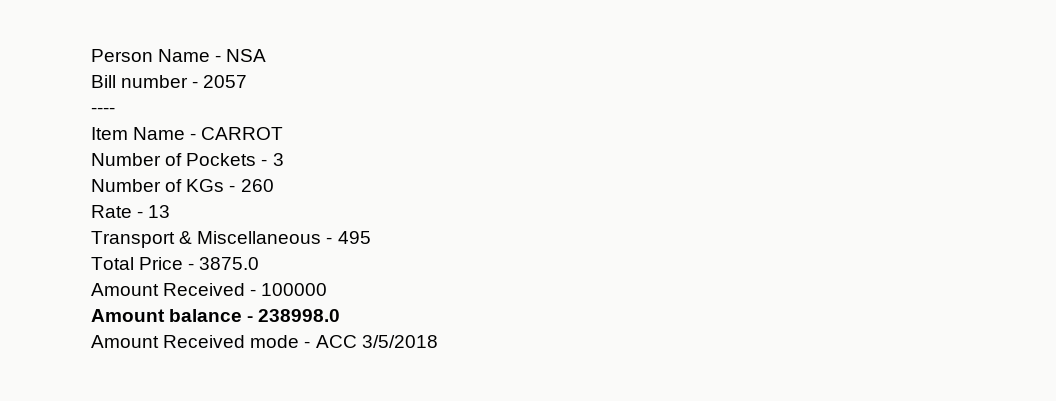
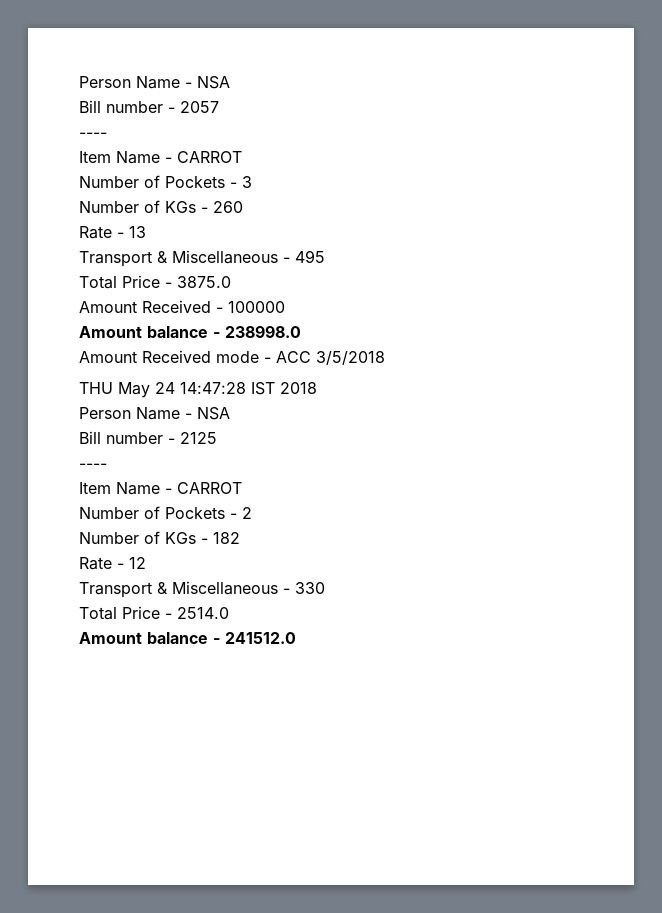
+ THU May 24 14:47:28 IST 2018
+ Person Name - NSA
+ Bill number - 2125
+ ----
+ Item Name - CARROT
+ Number of Pockets - 2
+ Number of KGs - 182
+ Rate - 12
+ Transport & Miscellaneous - 330
+ Total Price - 2514.0
+ Amount balance - 241512.0

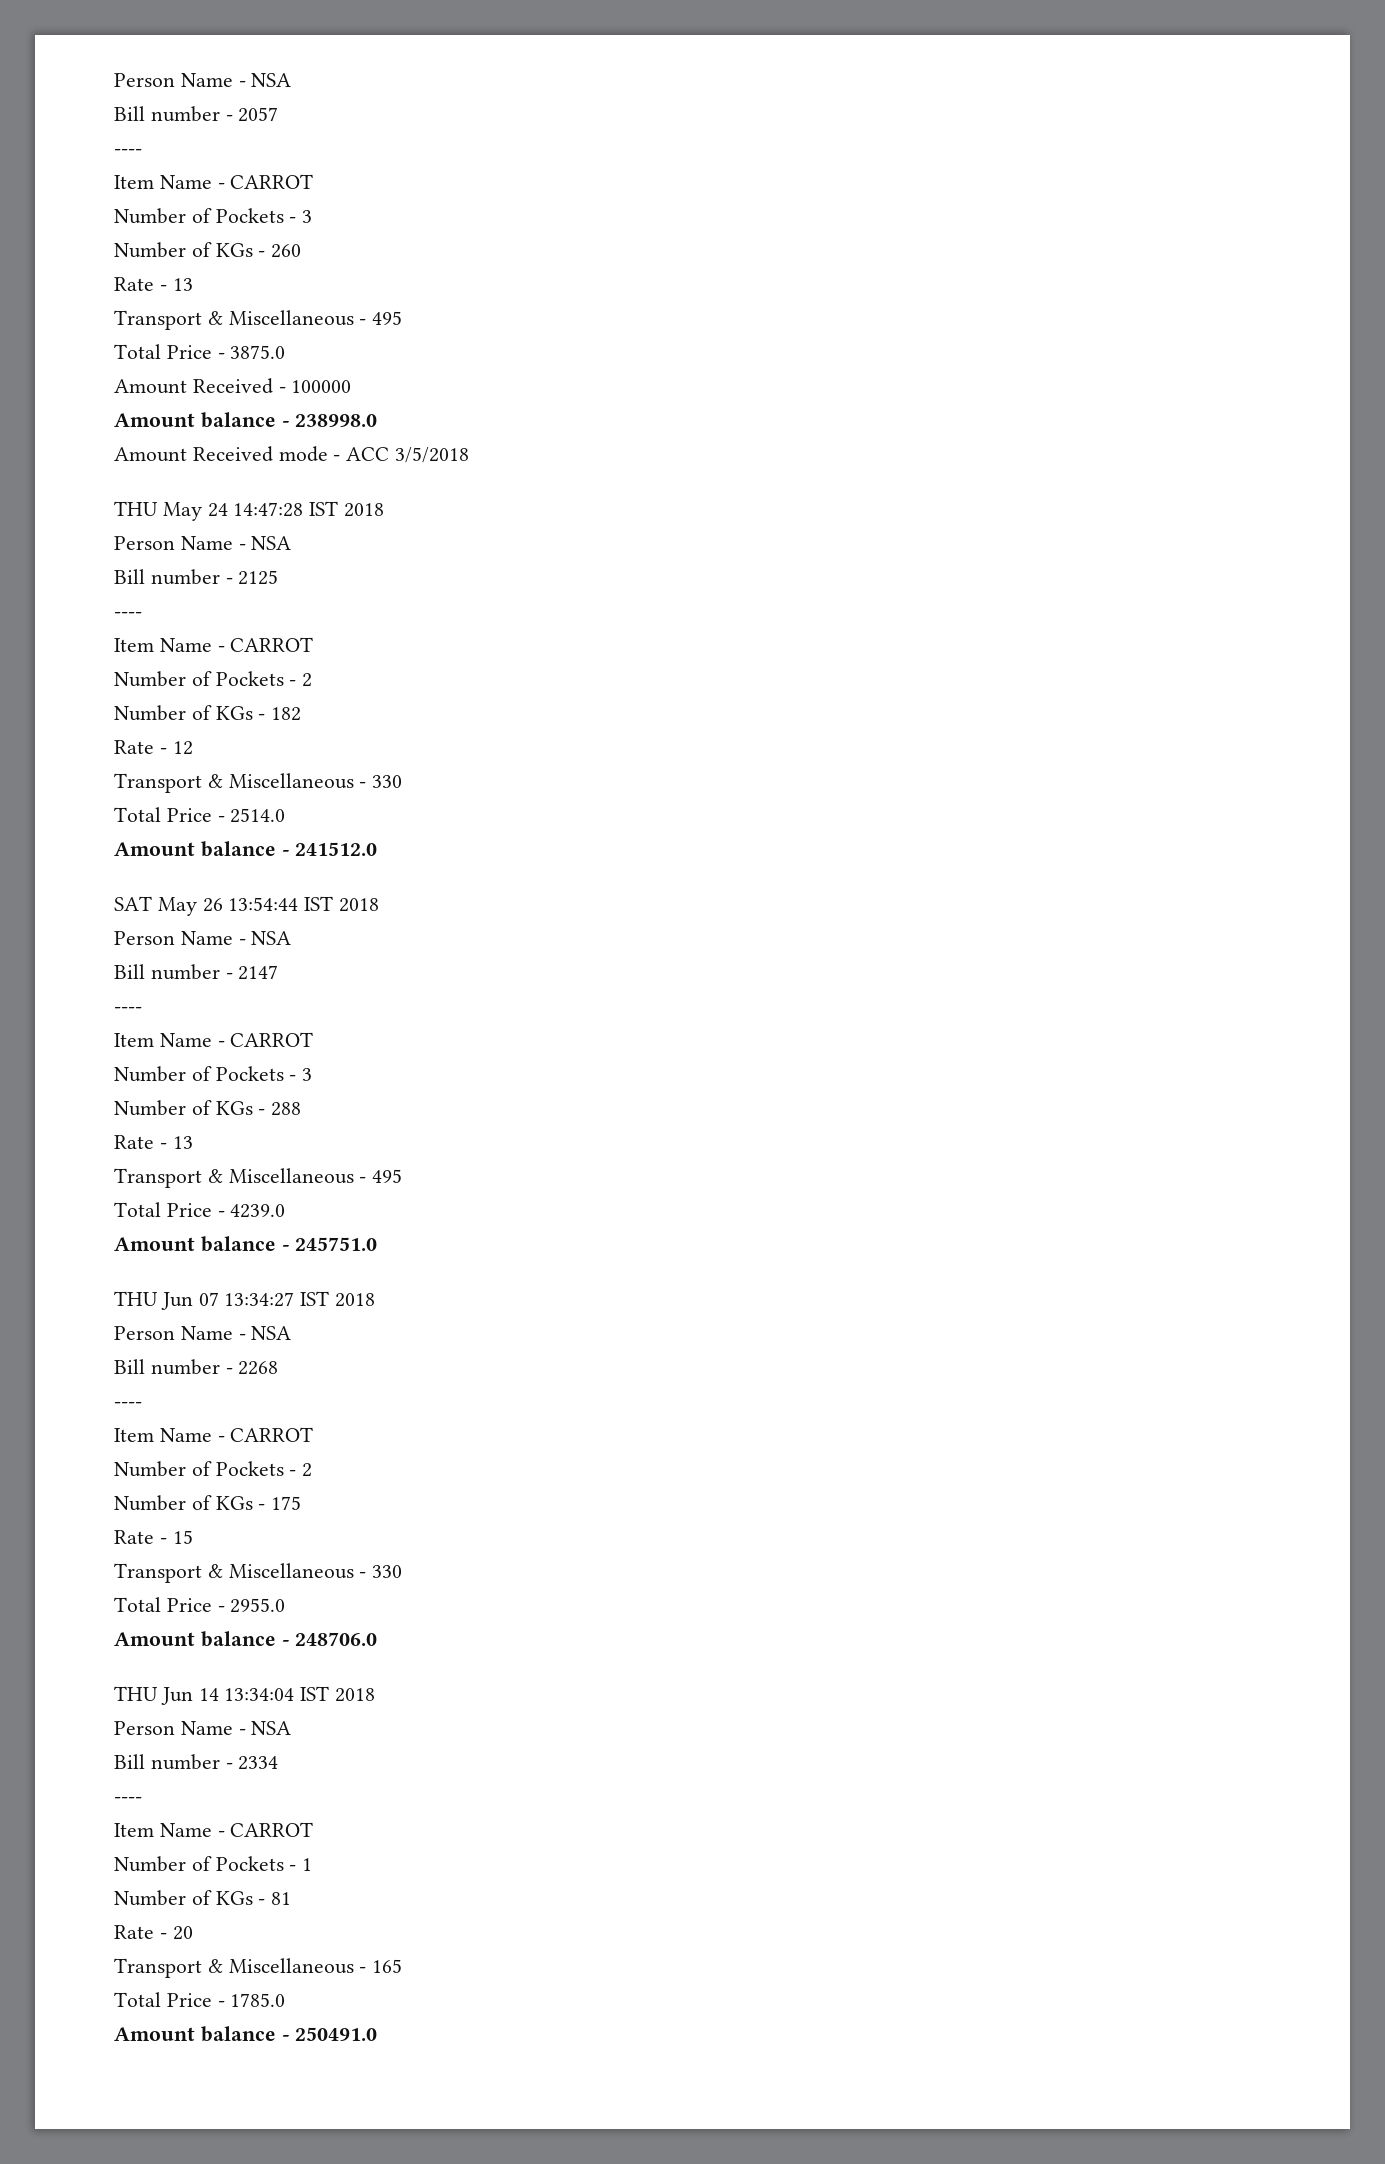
+ SAT May 26 13:54:44 IST 2018
+ Person Name - NSA
+ Bill number - 2147
+ ----
+ Item Name - CARROT
+ Number of Pockets - 3
+ Number of KGs - 288
+ Rate - 13
+ Transport & Miscellaneous - 495
+ Total Price - 4239.0
+ Amount balance - 245751.0
+ THU Jun 07 13:34:27 IST 2018
+ Person Name - NSA
+ Bill number - 2268
+ ----
+ Item Name - CARROT
+ Number of Pockets - 2
+ Number of KGs - 175
+ Rate - 15
+ Transport & Miscellaneous - 330
+ Total Price - 2955.0
+ Amount balance - 248706.0
+ THU Jun 14 13:34:04 IST 2018
+ Person Name - NSA
+ Bill number - 2334
+ ----
+ Item Name - CARROT
+ Number of Pockets - 1
+ Number of KGs - 81
+ Rate - 20
+ Transport & Miscellaneous - 165
+ Total Price - 1785.0
+ Amount balance - 250491.0

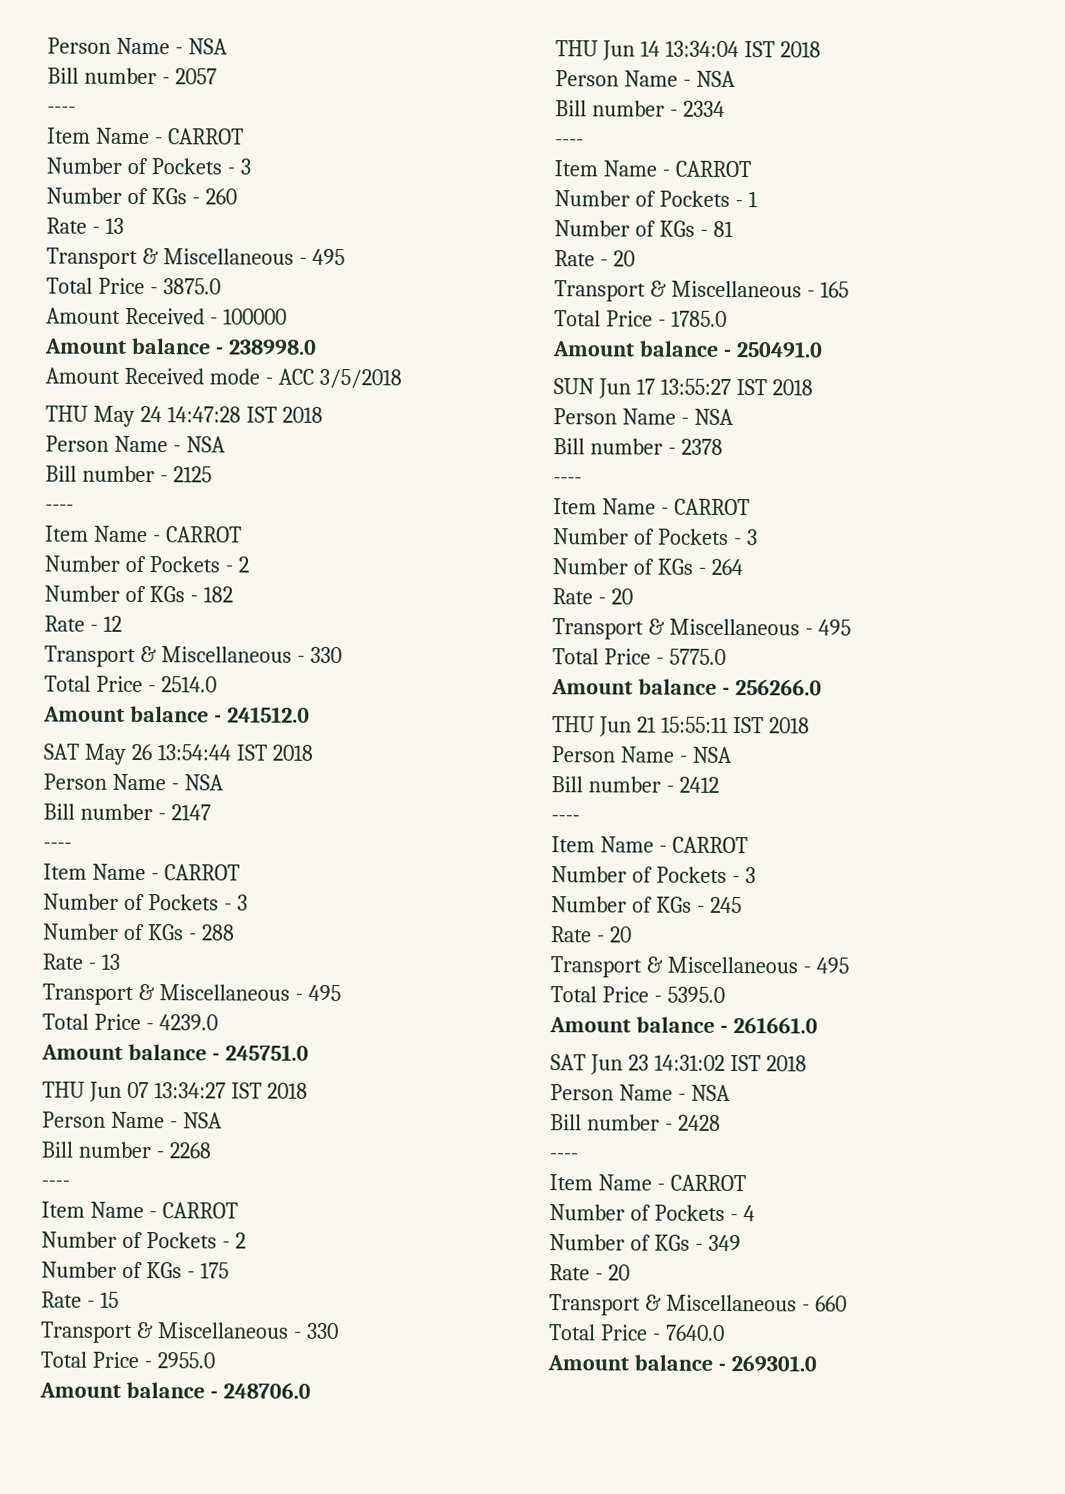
+ SUN Jun 17 13:55:27 IST 2018
+ Person Name - NSA
+ Bill number - 2378
+ ----
+ Item Name - CARROT
+ Number of Pockets - 3
+ Number of KGs - 264
+ Rate - 20
+ Transport & Miscellaneous - 495
+ Total Price - 5775.0
+ Amount balance - 256266.0
+ THU Jun 21 15:55:11 IST 2018
+ Person Name - NSA
+ Bill number - 2412
+ ----
+ Item Name - CARROT
+ Number of Pockets - 3
+ Number of KGs - 245
+ Rate - 20
+ Transport & Miscellaneous - 495
+ Total Price - 5395.0
+ Amount balance - 261661.0
+ SAT Jun 23 14:31:02 IST 2018
+ Person Name - NSA
+ Bill number - 2428
+ ----
+ Item Name - CARROT
+ Number of Pockets - 4
+ Number of KGs - 349
+ Rate - 20
+ Transport & Miscellaneous - 660
+ Total Price - 7640.0
+ Amount balance - 269301.0

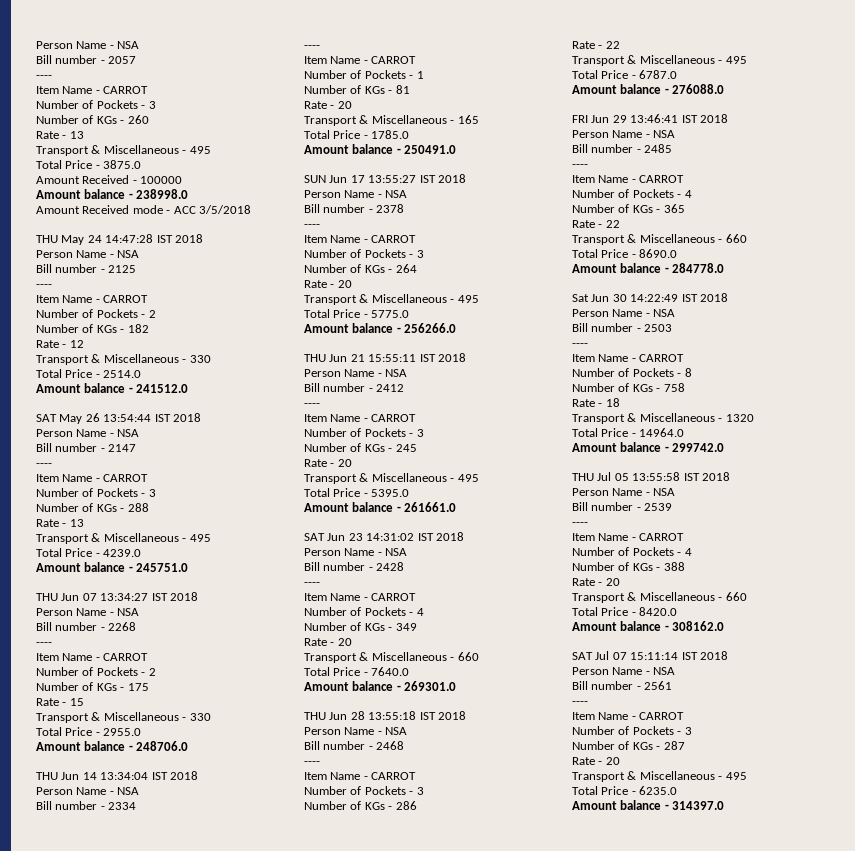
+ THU Jun 28 13:55:18 IST 2018
+ Person Name - NSA
+ Bill number - 2468
+ ----
+ Item Name - CARROT
+ Number of Pockets - 3
+ Number of KGs - 286
+ Rate - 22
+ Transport & Miscellaneous - 495
+ Total Price - 6787.0
+ Amount balance - 276088.0
+ FRI Jun 29 13:46:41 IST 2018
+ Person Name - NSA
+ Bill number - 2485
+ ----
+ Item Name - CARROT
+ Number of Pockets - 4
+ Number of KGs - 365
+ Rate - 22
+ Transport & Miscellaneous - 660
+ Total Price - 8690.0
+ Amount balance - 284778.0
+ Sat Jun 30 14:22:49 IST 2018
+ Person Name - NSA
+ Bill number - 2503
+ ----
+ Item Name - CARROT
+ Number of Pockets - 8
+ Number of KGs - 758
+ Rate - 18
+ Transport & Miscellaneous - 1320
+ Total Price - 14964.0
+ Amount balance - 299742.0
+ THU Jul 05 13:55:58 IST 2018
+ Person Name - NSA
+ Bill number - 2539
+ ----
+ Item Name - CARROT
+ Number of Pockets - 4
+ Number of KGs - 388
+ Rate - 20
+ Transport & Miscellaneous - 660
+ Total Price - 8420.0
+ Amount balance - 308162.0
+ SAT Jul 07 15:11:14 IST 2018
+ Person Name - NSA
+ Bill number - 2561
+ ----
+ Item Name - CARROT
+ Number of Pockets - 3
+ Number of KGs - 287
+ Rate - 20
+ Transport & Miscellaneous - 495
+ Total Price - 6235.0
+ Amount balance - 314397.0

